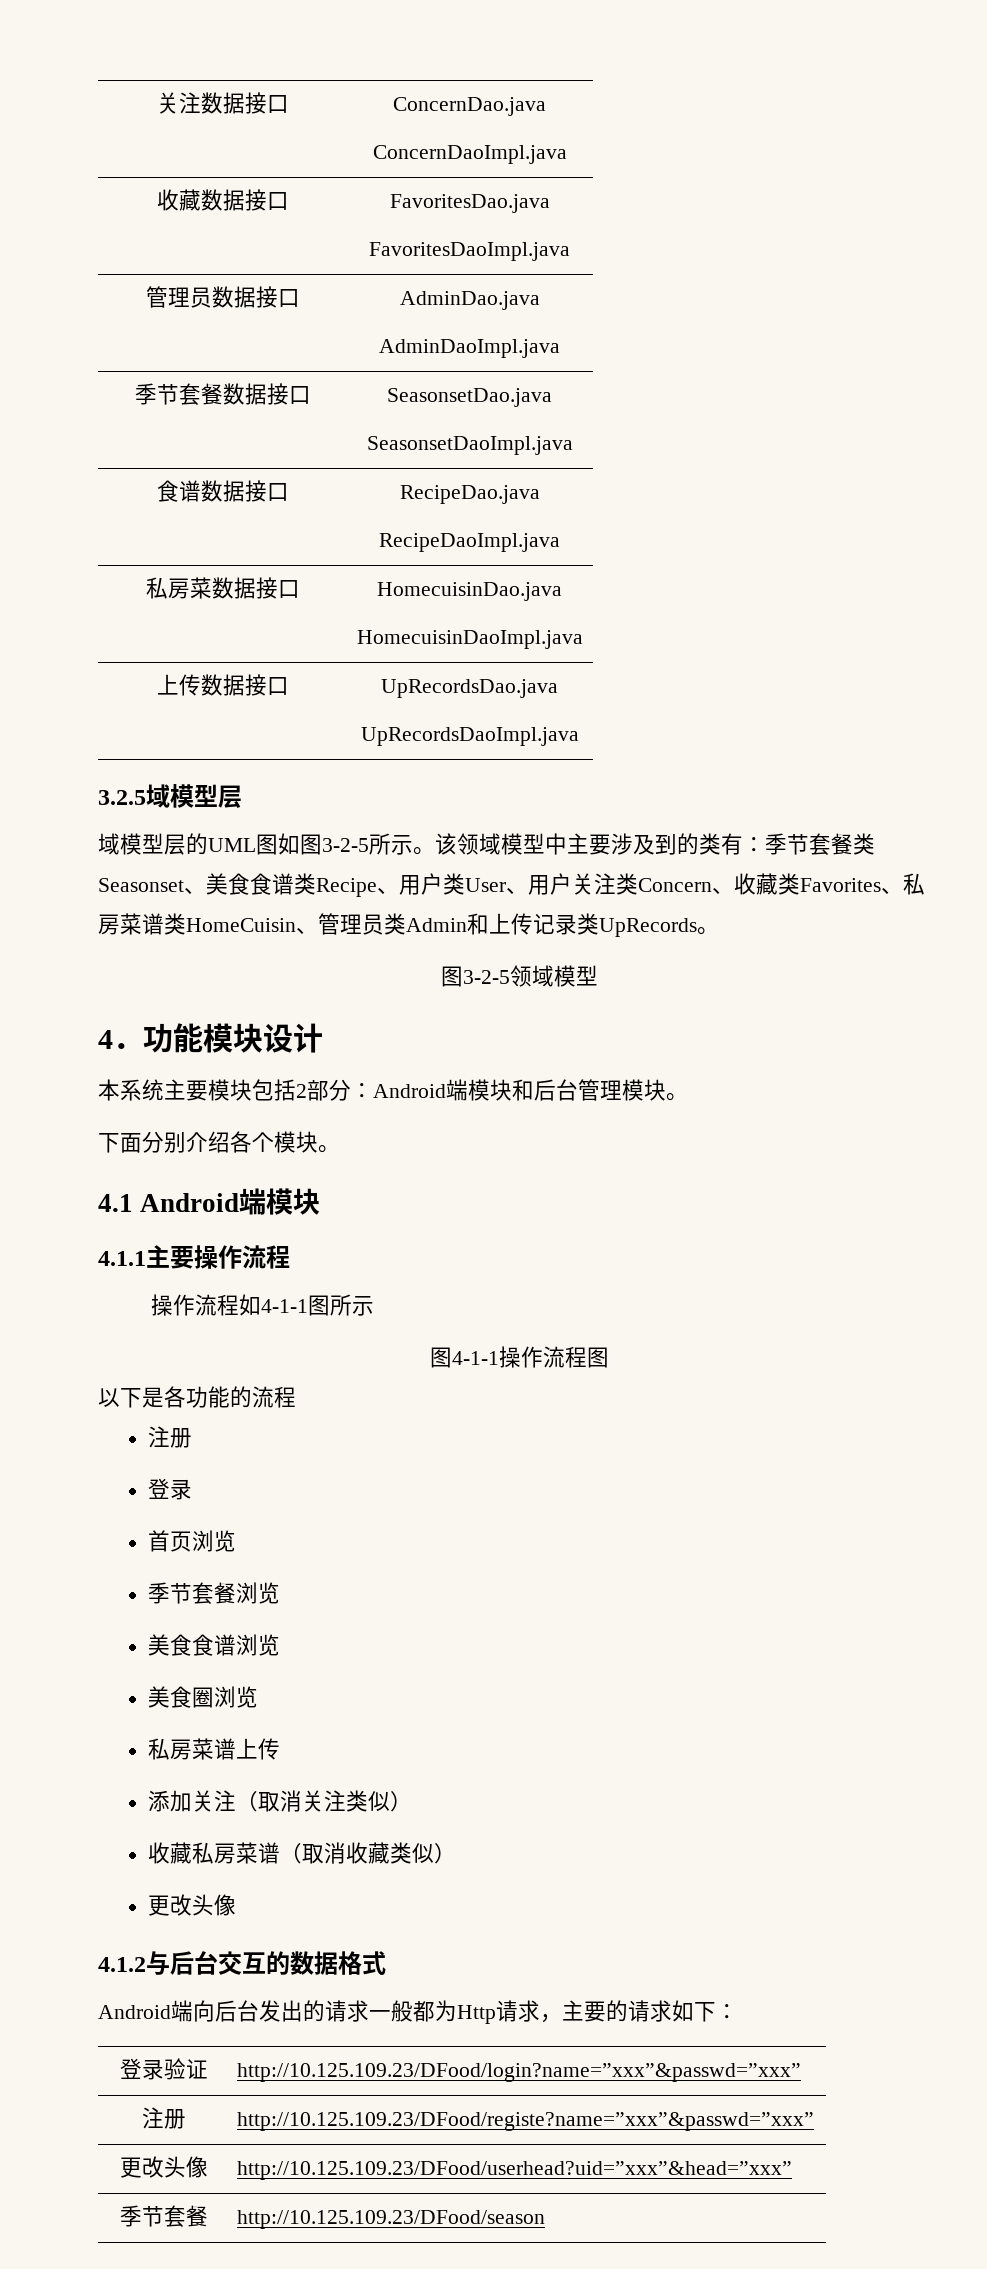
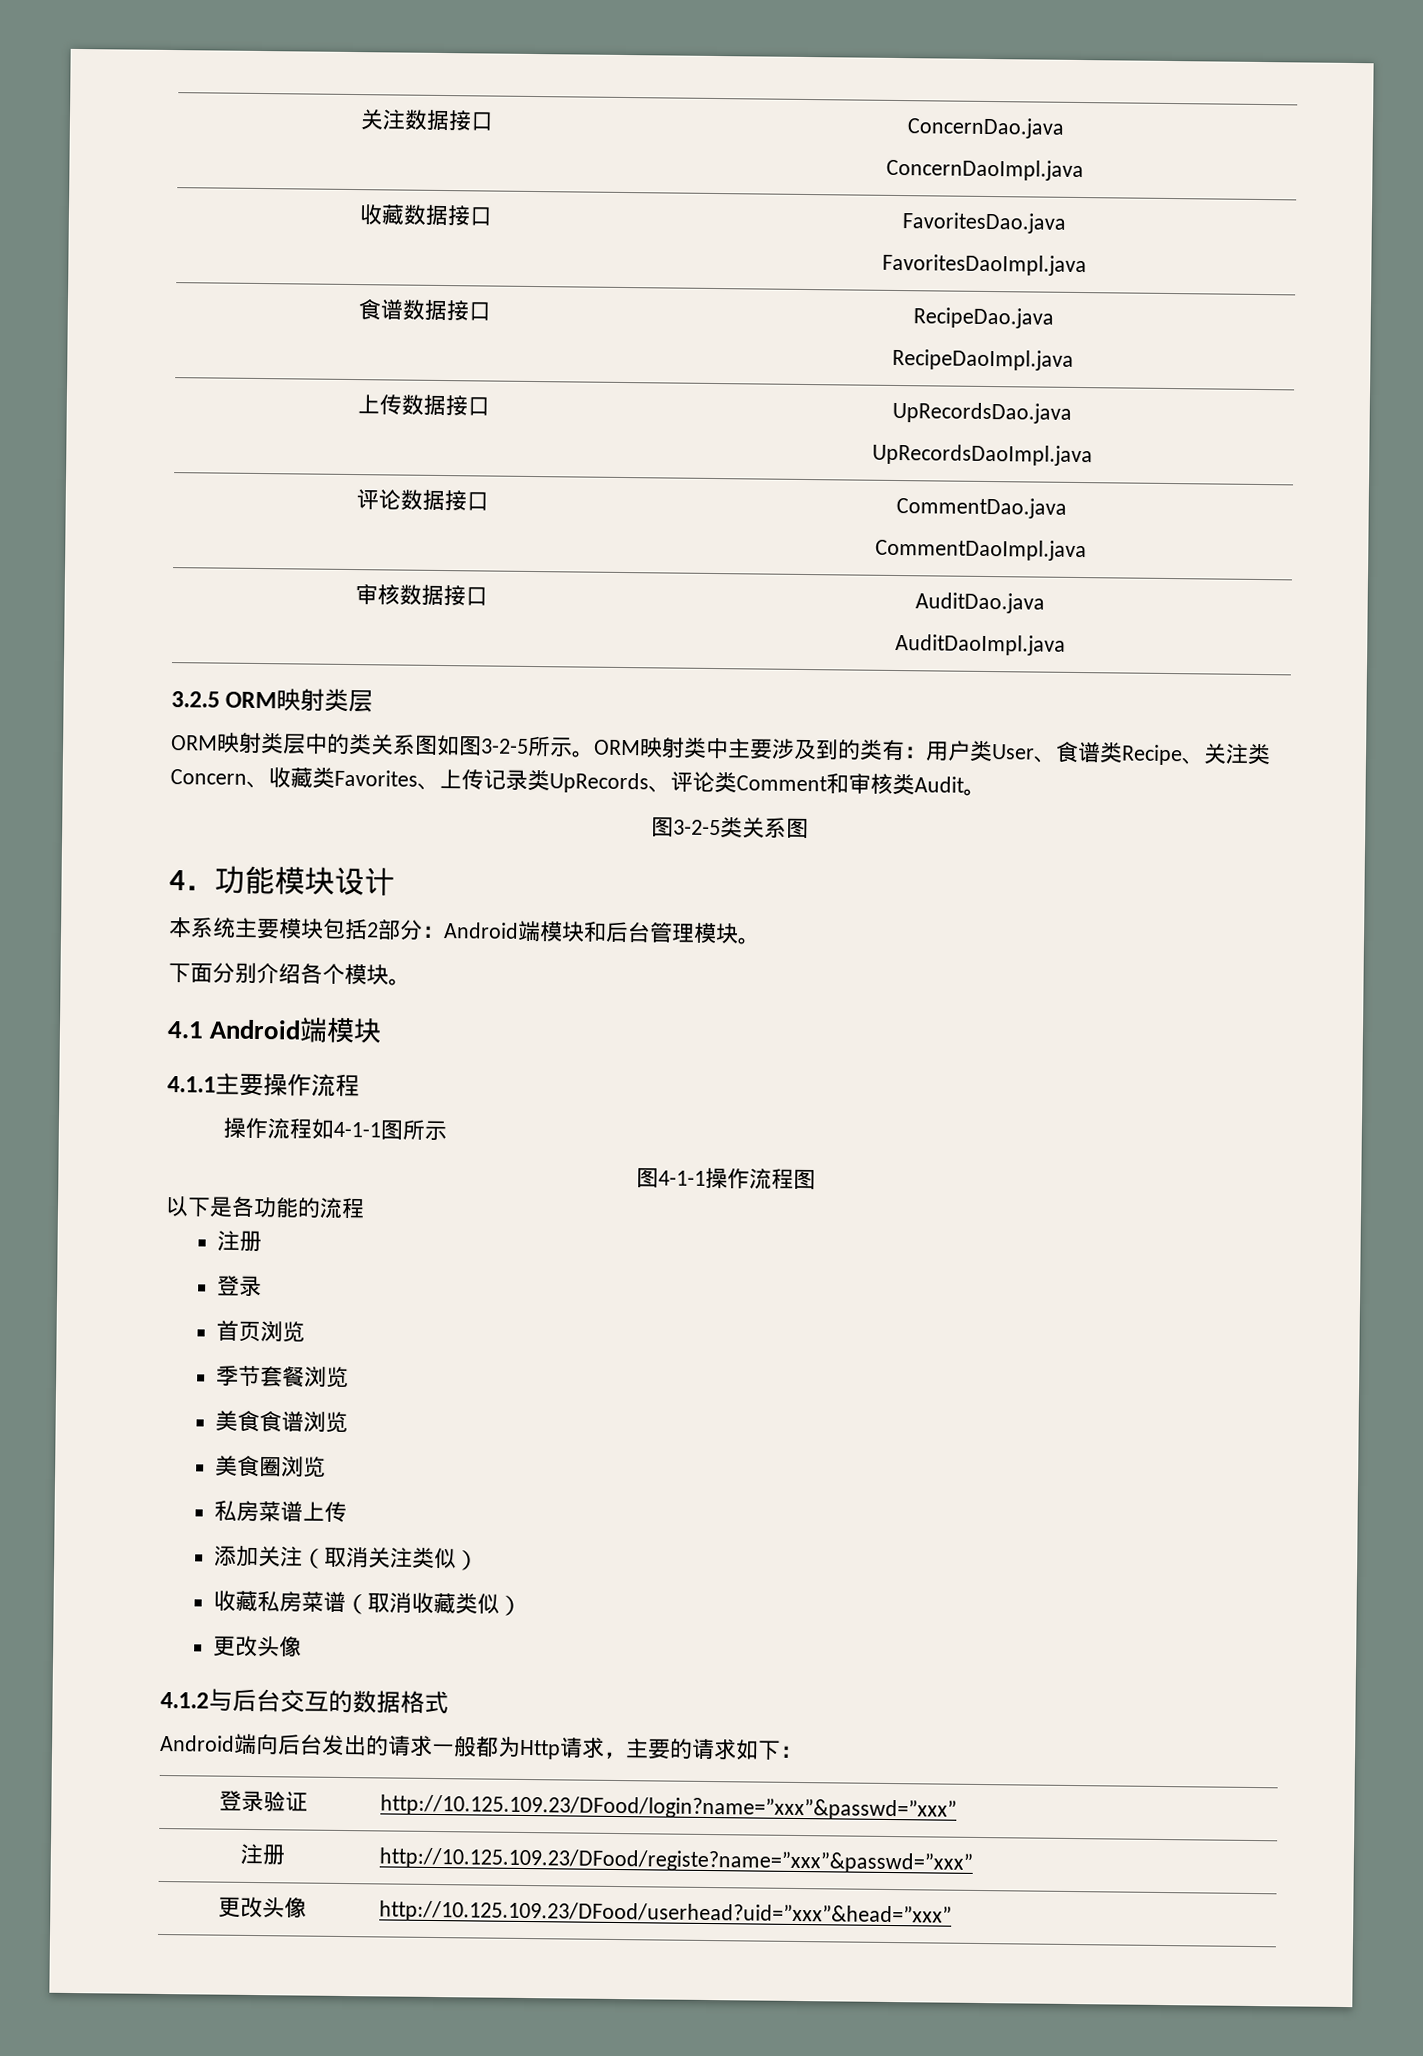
- 管理员数据接口 | AdminDao.java
- AdminDaoImpl.java
- 季节套餐数据接口 | SeasonsetDao.java
- SeasonsetDaoImpl.java
- 私房菜数据接口 | HomecuisinDao.java
- HomecuisinDaoImpl.java
- 3.2.5域模型层
- 域模型层的UML图如图3-2-5所示。
+ 评论数据接口 | CommentDao.java
+ CommentDaoImpl.java
+ 审核数据接口 | AuditDao.java
+ AuditDaoImpl.java
+ 3.2.5 ORM映射类层
+ ORM映射类层中的类关系图如图3-2-5所示。
- 该领域模型中主要涉及到的类有：季节套餐类Seasonset、美食食谱类Recipe、用户类User、用户关注类Concern、收藏类Favorites、私房菜谱类HomeCuisin、管理员类Admin和上传记录类UpRecords。
+ ORM映射类中主要涉及到的类有：用户类User、食谱类Recipe、关注类Concern、收藏类Favorites、上传记录类UpRecords、评论类Comment和审核类Audit。
- 图3-2-5领域模型
+ 图3-2-5类关系图
- 季节套餐 | http://10.125.109.23/DFood/season

